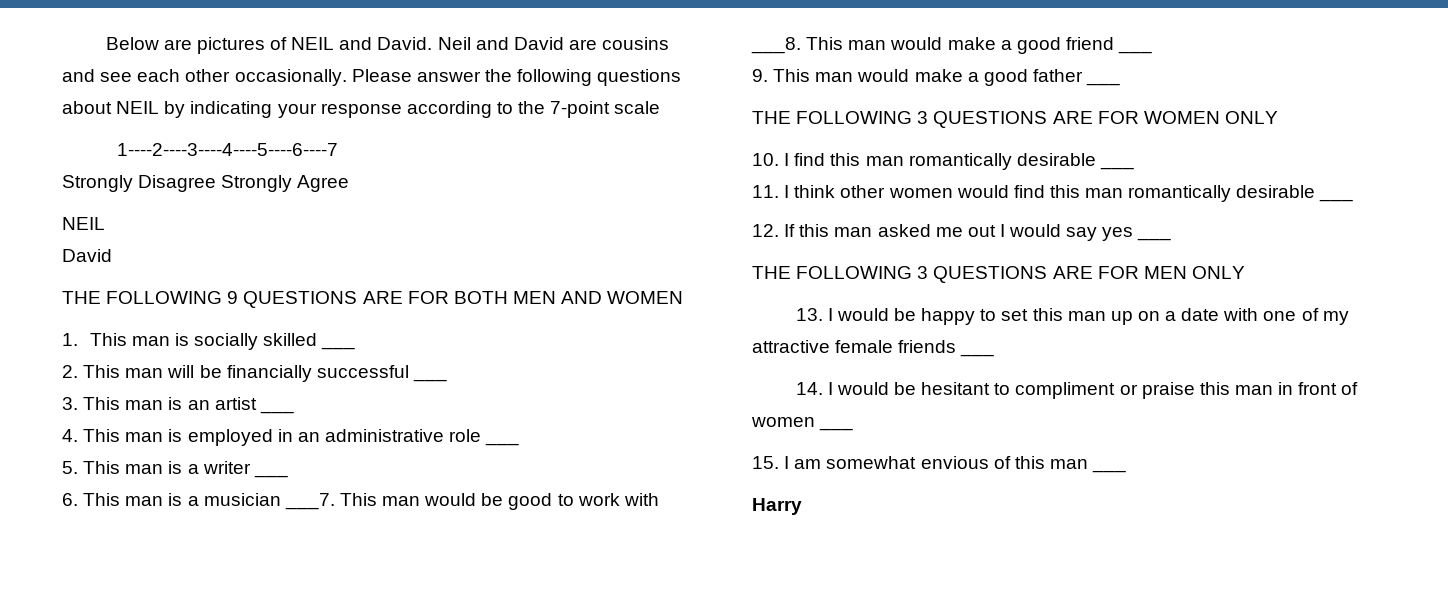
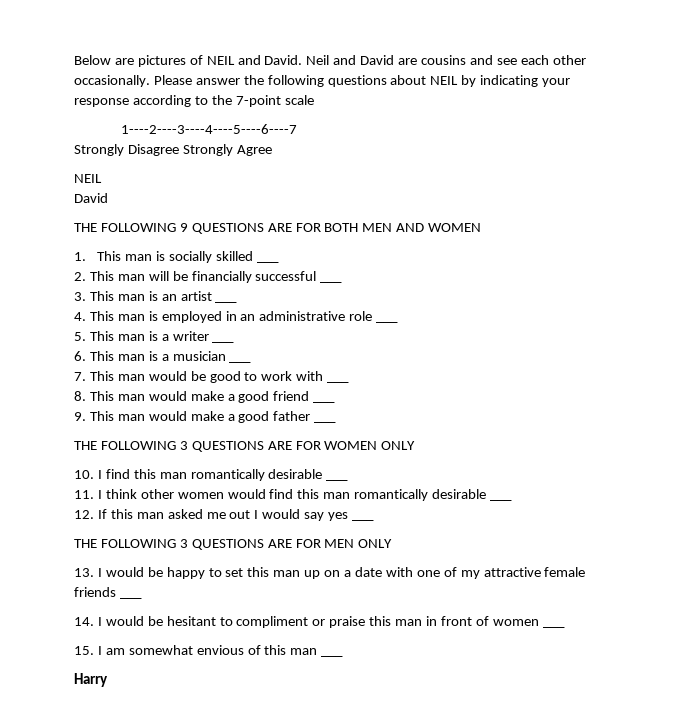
- 6. This man is a musician ___7. This man would be good to work with ___8. This man would make a good friend ___
+ 6. This man is a musician ___
+ 7. This man would be good to work with ___
+ 8. This man would make a good friend ___

